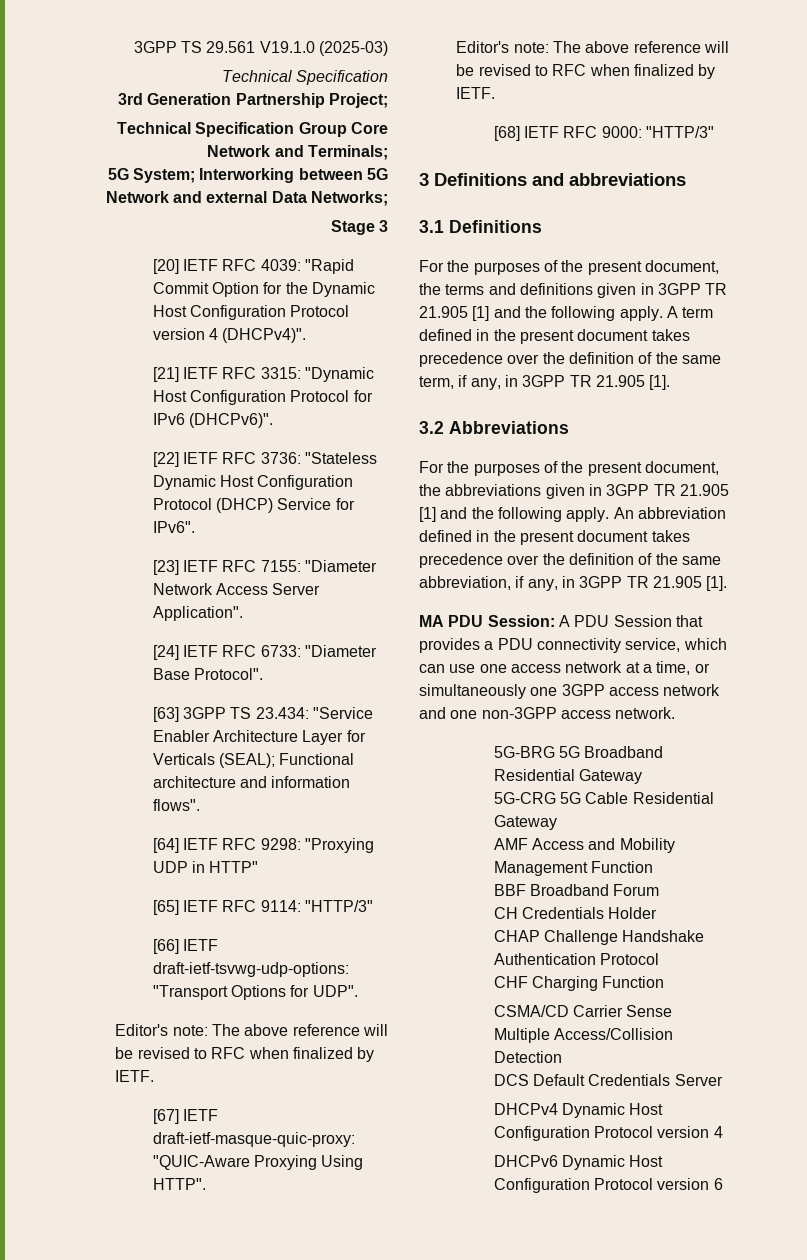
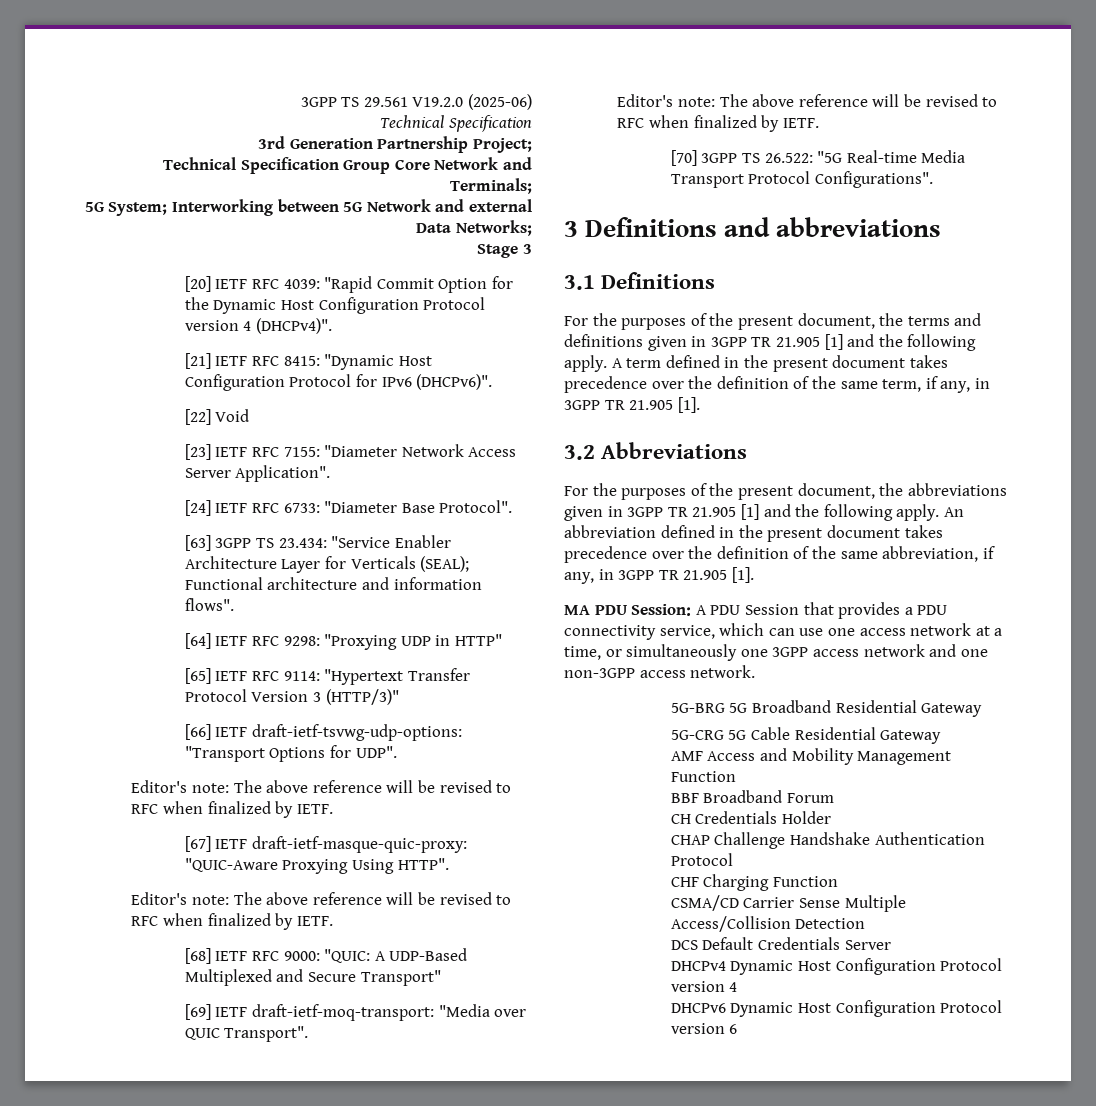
- 3GPP TS 29.561 V19.1.0 (2025-03)
+ 3GPP TS 29.561 V19.2.0 (2025-06)
- [21] IETF RFC 3315: "Dynamic Host Configuration Protocol for IPv6 (DHCPv6)".
+ [21] IETF RFC 8415: "Dynamic Host Configuration Protocol for IPv6 (DHCPv6)".
- [22] IETF RFC 3736: "Stateless Dynamic Host Configuration Protocol (DHCP) Service for IPv6".
+ [22] Void
- [65] IETF RFC 9114: "HTTP/3"
+ [65] IETF RFC 9114: "Hypertext Transfer Protocol Version 3 (HTTP/3)"
- [68] IETF RFC 9000: "HTTP/3"
+ [68] IETF RFC 9000: "QUIC: A UDP-Based Multiplexed and Secure Transport"
+ [69] IETF draft-ietf-moq-transport: "Media over QUIC Transport".
+ Editor's note: The above reference will be revised to RFC when finalized by IETF.
+ [70] 3GPP TS 26.522: "5G Real-time Media Transport Protocol Configurations".

